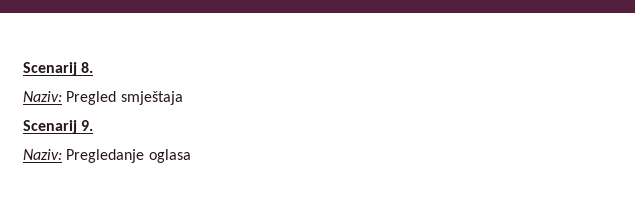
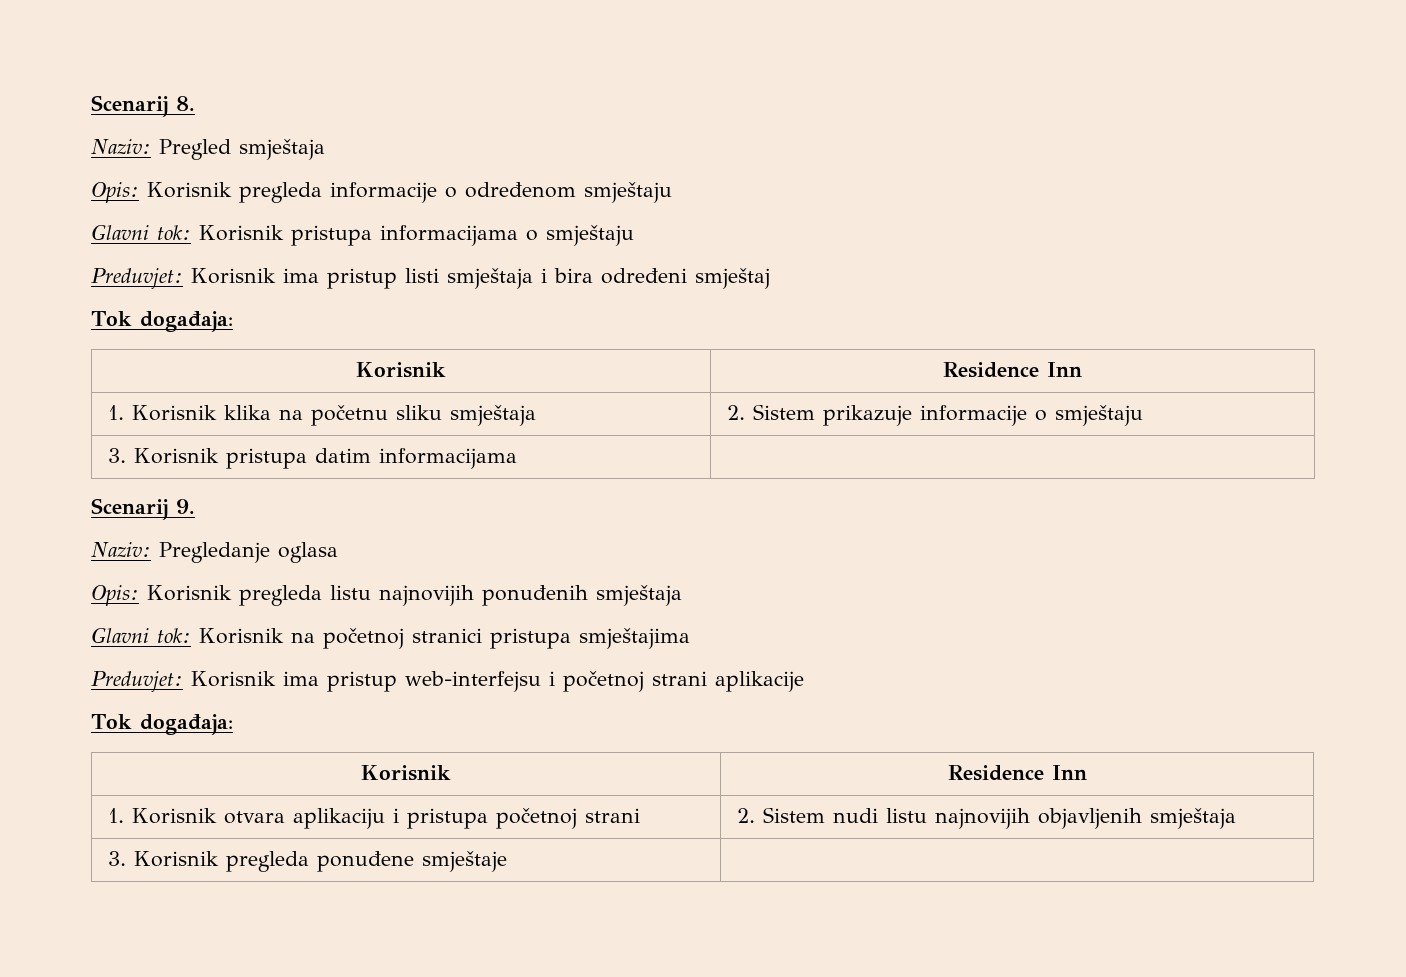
+ Opis: Korisnik pregleda informacije o određenom smještaju
+ Glavni tok: Korisnik pristupa informacijama o smještaju
+ Preduvjet: Korisnik ima pristup listi smještaja i bira određeni smještaj
+ Tok događaja:
+ Korisnik | Residence Inn
+ 1. Korisnik klika na početnu sliku smještaja | 2. Sistem prikazuje informacije o smještaju
+ 3. Korisnik pristupa datim informacijama |
+ Opis: Korisnik pregleda listu najnovijih ponuđenih smještaja
+ Glavni tok: Korisnik na početnoj stranici pristupa smještajima
+ Preduvjet: Korisnik ima pristup web-interfejsu i početnoj strani aplikacije
+ Tok događaja:
+ Korisnik | Residence Inn
+ 1. Korisnik otvara aplikaciju i pristupa početnoj strani | 2. Sistem nudi listu najnovijih objavljenih smještaja
+ 3. Korisnik pregleda ponuđene smještaje |

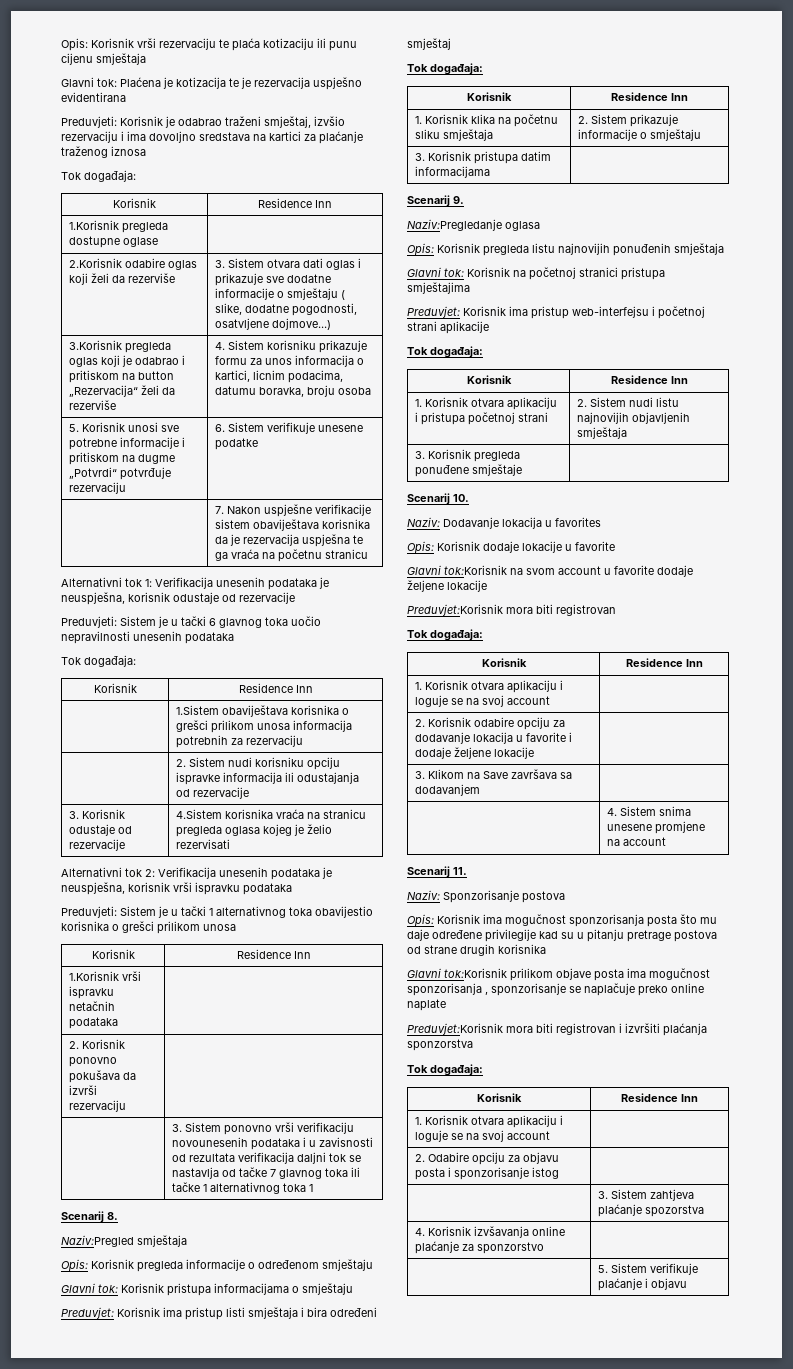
+ Opis: Korisnik vrši rezervaciju te plaća kotizaciju ili punu cijenu smještaja
+ Glavni tok: Plaćena je kotizacija te je rezervacija uspješno evidentirana
+ Preduvjeti: Korisnik je odabrao traženi smještaj, izvšio rezervaciju i ima dovoljno sredstava na kartici za plaćanje traženog iznosa
+ Tok događaja:
+ Korisnik | Residence Inn
+ 1.Korisnik pregleda dostupne oglase |
+ 2.Korisnik odabire oglas koji želi da rezerviše | 3. Sistem otvara dati oglas i prikazuje sve dodatne informacije o smještaju ( slike, dodatne pogodnosti, osatvljene dojmove...)
+ 3.Korisnik pregleda oglas koji je odabrao i pritiskom na button „Rezervacija“ želi da rezerviše | 4. Sistem korisniku prikazuje formu za unos informacija o kartici, licnim podacima, datumu boravka, broju osoba
+ 5. Korisnik unosi sve potrebne informacije i pritiskom na dugme „Potvrdi“ potvrđuje rezervaciju | 6. Sistem verifikuje unesene podatke
+ | 7. Nakon uspješne verifikacije sistem obaviještava korisnika da je rezervacija uspješna te ga vraća na početnu stranicu
+ Alternativni tok 1: Verifikacija unesenih podataka je neuspješna, korisnik odustaje od rezervacije
+ Preduvjeti: Sistem je u tački 6 glavnog toka uočio nepravilnosti unesenih podataka
+ Tok događaja:
+ Korisnik | Residence Inn
+ | 1.Sistem obaviještava korisnika o grešci prilikom unosa informacija potrebnih za rezervaciju
+ | 2. Sistem nudi korisniku opciju ispravke informacija ili odustajanja od rezervacije
+ 3. Korisnik odustaje od rezervacije | 4.Sistem korisnika vraća na stranicu pregleda oglasa kojeg je želio rezervisati
+ Alternativni tok 2: Verifikacija unesenih podataka je neuspješna, korisnik vrši ispravku podataka
+ Preduvjeti: Sistem je u tački 1 alternativnog toka obavijestio korisnika o grešci prilikom unosa
+ Korisnik | Residence Inn
+ 1.Korisnik vrši ispravku netačnih podataka |
+ 2. Korisnik ponovno pokušava da izvrši rezervaciju |
+ | 3. Sistem ponovno vrši verifikaciju novounesenih podataka i u zavisnosti od rezultata verifikacija daljni tok se nastavlja od tačke 7 glavnog toka ili tačke 1 alternativnog toka 1
- Naziv: Pregled smještaja
+ Naziv:Pregled smještaja
- Naziv: Pregledanje oglasa
+ Naziv:Pregledanje oglasa
+ Scenarij 10.
+ Naziv: Dodavanje lokacija u favorites
+ Opis: Korisnik dodaje lokacije u favorite
+ Glavni tok:Korisnik na svom account u favorite dodaje željene lokacije
+ Preduvjet:Korisnik mora biti registrovan
+ Tok događaja:
+ Korisnik | Residence Inn
+ 1. Korisnik otvara aplikaciju i loguje se na svoj account |
+ 2. Korisnik odabire opciju za dodavanje lokacija u favorite i dodaje željene lokacije |
+ 3. Klikom na Save završava sa dodavanjem |
+ | 4. Sistem snima unesene promjene na account
+ Scenarij 11.
+ Naziv: Sponzorisanje postova
+ Opis: Korisnik ima mogučnost sponzorisanja posta što mu daje određene privilegije kad su u pitanju pretrage postova od strane drugih korisnika
+ Glavni tok:Korisnik prilikom objave posta ima mogučnost sponzorisanja , sponzorisanje se naplačuje preko online naplate
+ Preduvjet:Korisnik mora biti registrovan i izvršiti plaćanja sponzorstva
+ Tok događaja:
+ Korisnik | Residence Inn
+ 1. Korisnik otvara aplikaciju i loguje se na svoj account |
+ 2. Odabire opciju za objavu posta i sponzorisanje istog |
+ | 3. Sistem zahtjeva plaćanje spozorstva
+ 4. Korisnik izvšavanja online plaćanje za sponzorstvo |
+ | 5. Sistem verifikuje plaćanje i objavu

